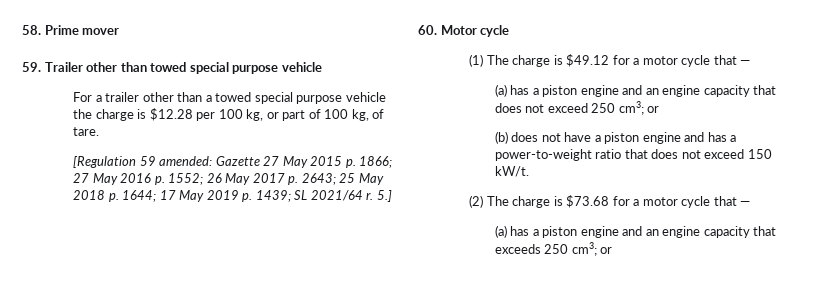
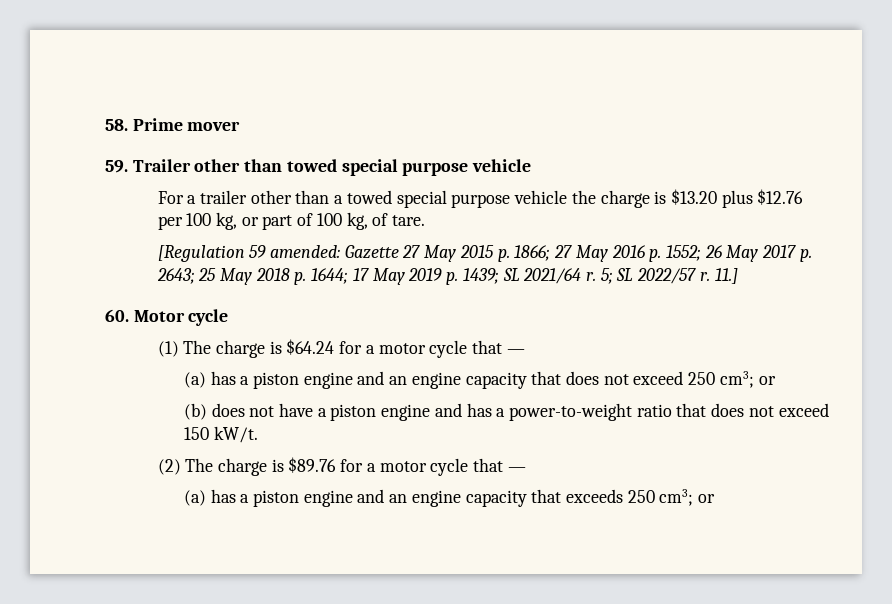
- For a trailer other than a towed special purpose vehicle the charge is $12.28 per 100 kg, or part of 100 kg, of tare.
+ For a trailer other than a towed special purpose vehicle the charge is $13.20 plus $12.76 per 100 kg, or part of 100 kg, of tare.
- 5.]
+ 5; SL 2022/57 r. 11.]
- (1) The charge is $49.12 for a motor cycle that —
+ (1) The charge is $64.24 for a motor cycle that —
- (2) The charge is $73.68 for a motor cycle that —
+ (2) The charge is $89.76 for a motor cycle that —

